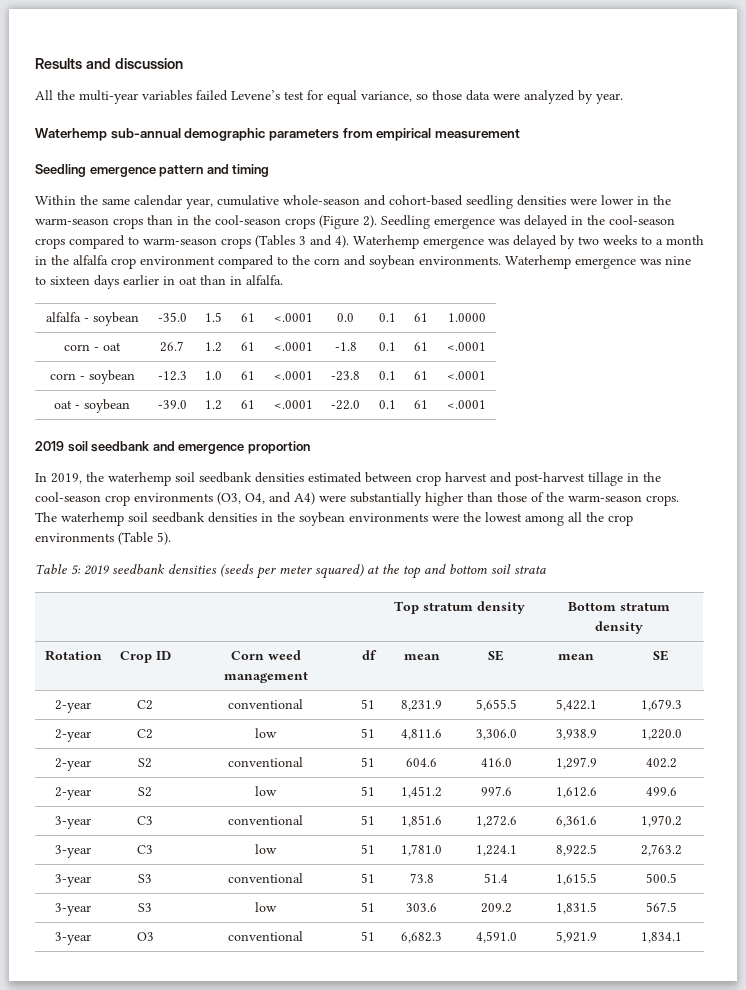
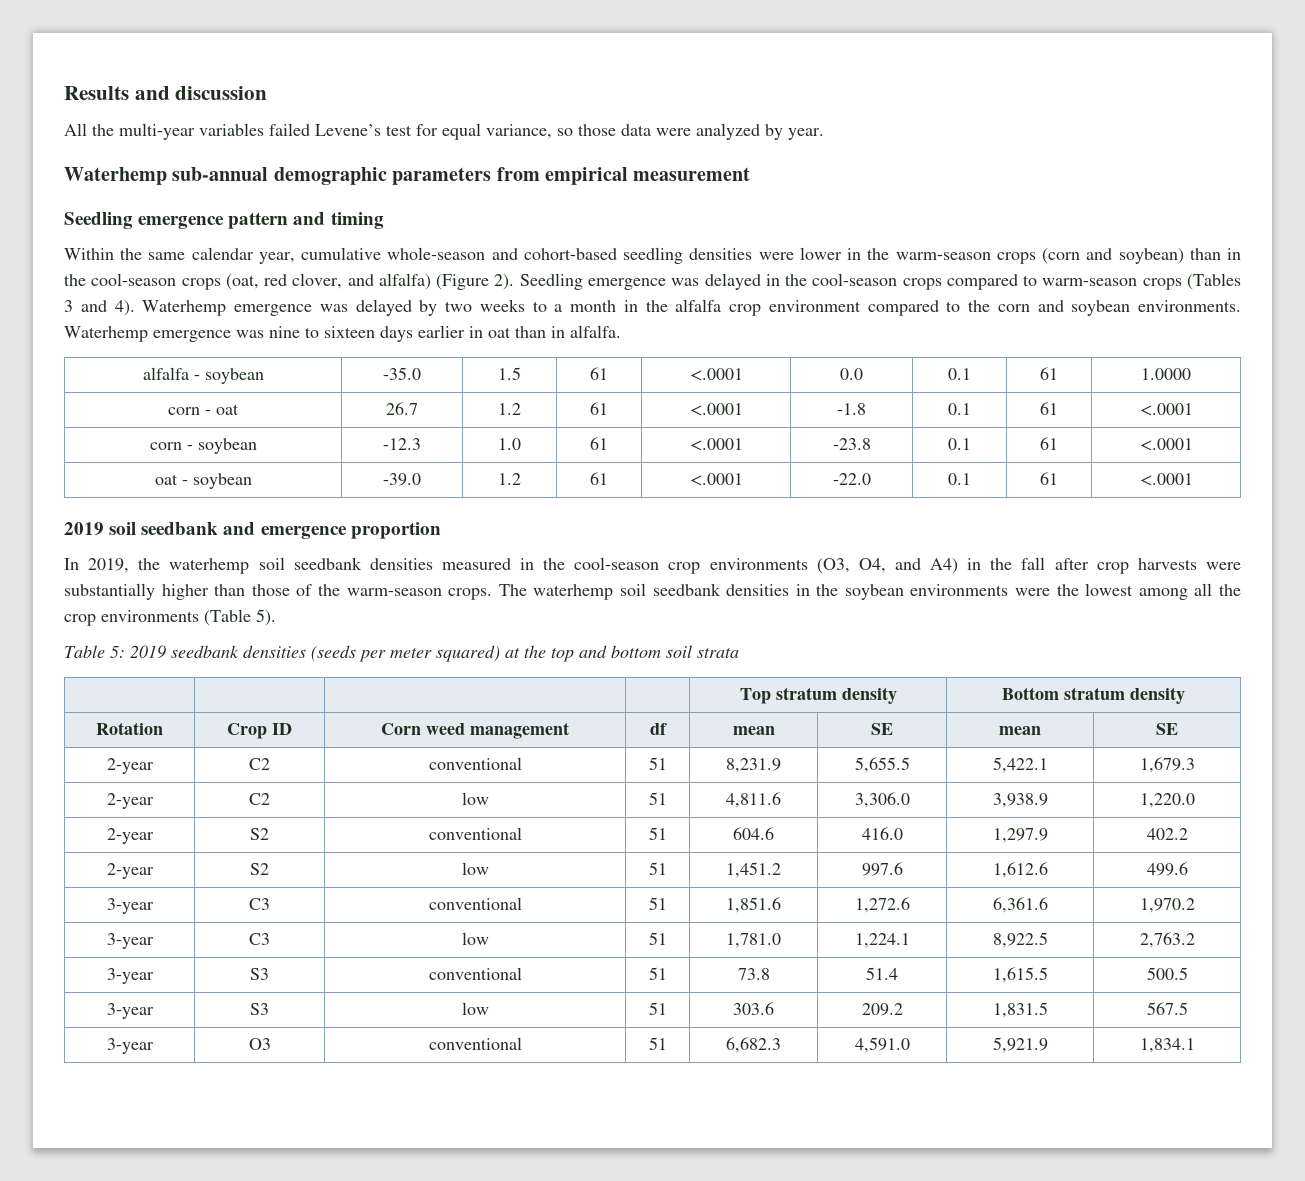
- Within the same calendar year, cumulative whole-season and cohort-based seedling densities were lower in the warm-season crops than in the cool-season crops (Figure 2).
+ Within the same calendar year, cumulative whole-season and cohort-based seedling densities were lower in the warm-season crops (corn and soybean) than in the cool-season crops (oat, red clover, and alfalfa) (Figure 2).
- In 2019, the waterhemp soil seedbank densities estimated between crop harvest and post-harvest tillage in the cool-season crop environments (O3, O4, and A4) were substantially higher than those of the warm-season crops.
+ In 2019, the waterhemp soil seedbank densities measured in the cool-season crop environments (O3, O4, and A4) in the fall after crop harvests were substantially higher than those of the warm-season crops.

